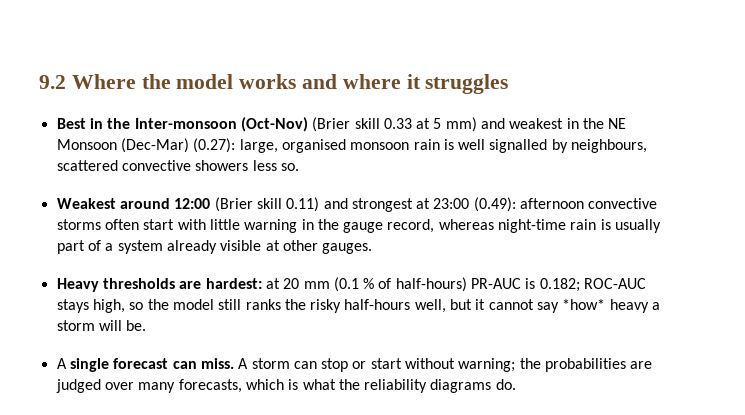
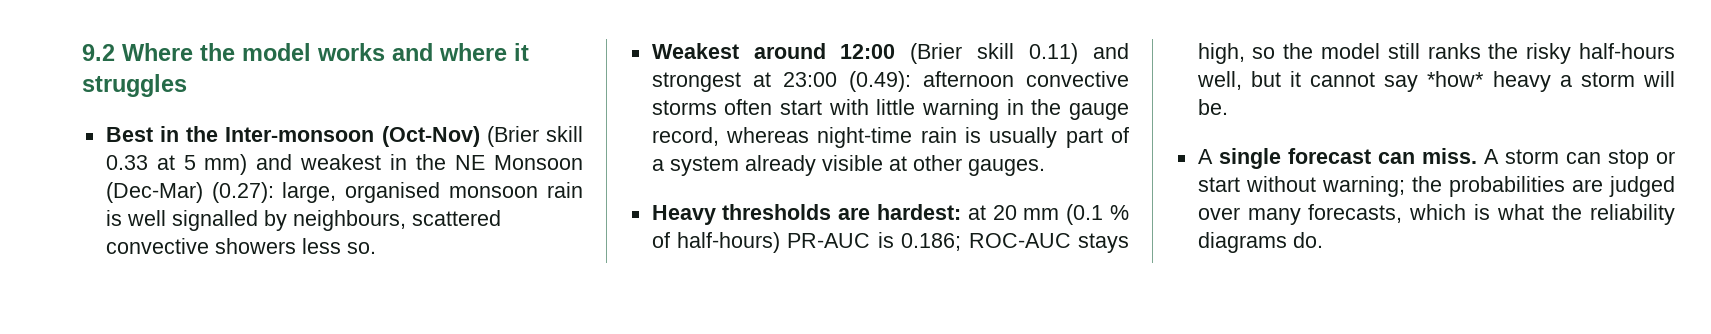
- Heavy thresholds are hardest: at 20 mm (0.1 % of half-hours) PR-AUC is 0.182; ROC-AUC stays high, so the model still ranks the risky half-hours well, but it cannot say *how* heavy a storm will be.
+ Heavy thresholds are hardest: at 20 mm (0.1 % of half-hours) PR-AUC is 0.186; ROC-AUC stays high, so the model still ranks the risky half-hours well, but it cannot say *how* heavy a storm will be.

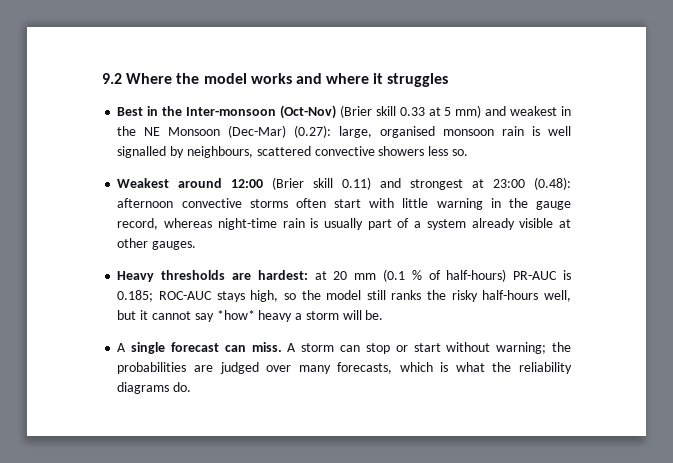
- Weakest around 12:00 (Brier skill 0.11) and strongest at 23:00 (0.49): afternoon convective storms often start with little warning in the gauge record, whereas night-time rain is usually part of a system already visible at other gauges.
+ Weakest around 12:00 (Brier skill 0.11) and strongest at 23:00 (0.48): afternoon convective storms often start with little warning in the gauge record, whereas night-time rain is usually part of a system already visible at other gauges.
- Heavy thresholds are hardest: at 20 mm (0.1 % of half-hours) PR-AUC is 0.186; ROC-AUC stays high, so the model still ranks the risky half-hours well, but it cannot say *how* heavy a storm will be.
+ Heavy thresholds are hardest: at 20 mm (0.1 % of half-hours) PR-AUC is 0.185; ROC-AUC stays high, so the model still ranks the risky half-hours well, but it cannot say *how* heavy a storm will be.

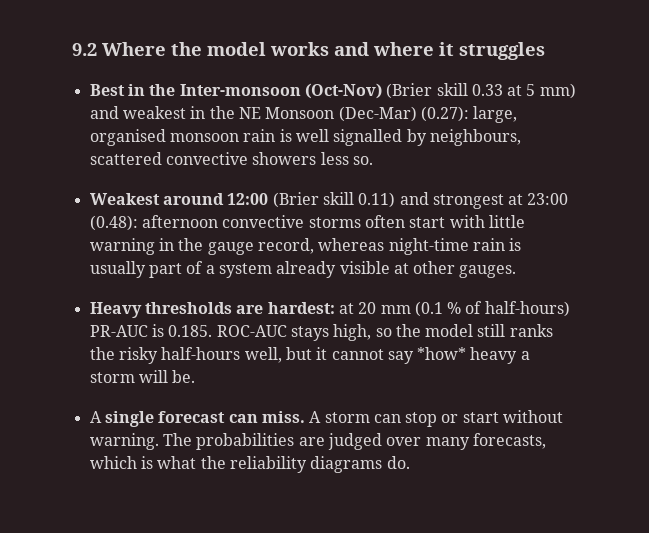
- Heavy thresholds are hardest: at 20 mm (0.1 % of half-hours) PR-AUC is 0.185; ROC-AUC stays high, so the model still ranks the risky half-hours well, but it cannot say *how* heavy a storm will be.
+ Heavy thresholds are hardest: at 20 mm (0.1 % of half-hours) PR-AUC is 0.185. ROC-AUC stays high, so the model still ranks the risky half-hours well, but it cannot say *how* heavy a storm will be.
- A storm can stop or start without warning; the probabilities are judged over many forecasts, which is what the reliability diagrams do.
+ A storm can stop or start without warning. The probabilities are judged over many forecasts, which is what the reliability diagrams do.

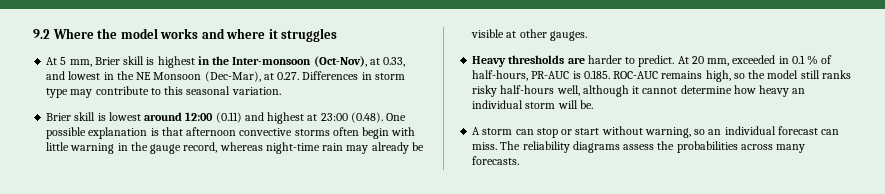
- Best in the Inter-monsoon (Oct-Nov) (Brier skill 0.33 at 5 mm) and weakest in the NE Monsoon (Dec-Mar) (0.27): large, organised monsoon rain is well signalled by neighbours, scattered convective showers less so.
- Weakest around 12:00 (Brier skill 0.11) and strongest at 23:00 (0.48): afternoon convective storms often start with little warning in the gauge record, whereas night-time rain is usually part of a system already visible at other gauges.
+ At 5 mm, Brier skill is highest in the Inter-monsoon (Oct-Nov), at 0.33, and lowest in the NE Monsoon (Dec-Mar), at 0.27. Differences in storm type may contribute to this seasonal variation.
+ Brier skill is lowest around 12:00 (0.11) and highest at 23:00 (0.48). One possible explanation is that afternoon convective storms often begin with little warning in the gauge record, whereas night-time rain may already be visible at other gauges.
- Heavy thresholds are hardest: at 20 mm (0.1 % of half-hours) PR-AUC is 0.185. ROC-AUC stays high, so the model still ranks the risky half-hours well, but it cannot say *how* heavy a storm will be.
+ Heavy thresholds are harder to predict. At 20 mm, exceeded in 0.1 % of half-hours, PR-AUC is 0.185. ROC-AUC remains high, so the model still ranks risky half-hours well, although it cannot determine how heavy an individual storm will be.
- A single forecast can miss. A storm can stop or start without warning. The probabilities are judged over many forecasts, which is what the reliability diagrams do.
+ A storm can stop or start without warning, so an individual forecast can miss. The reliability diagrams assess the probabilities across many forecasts.

